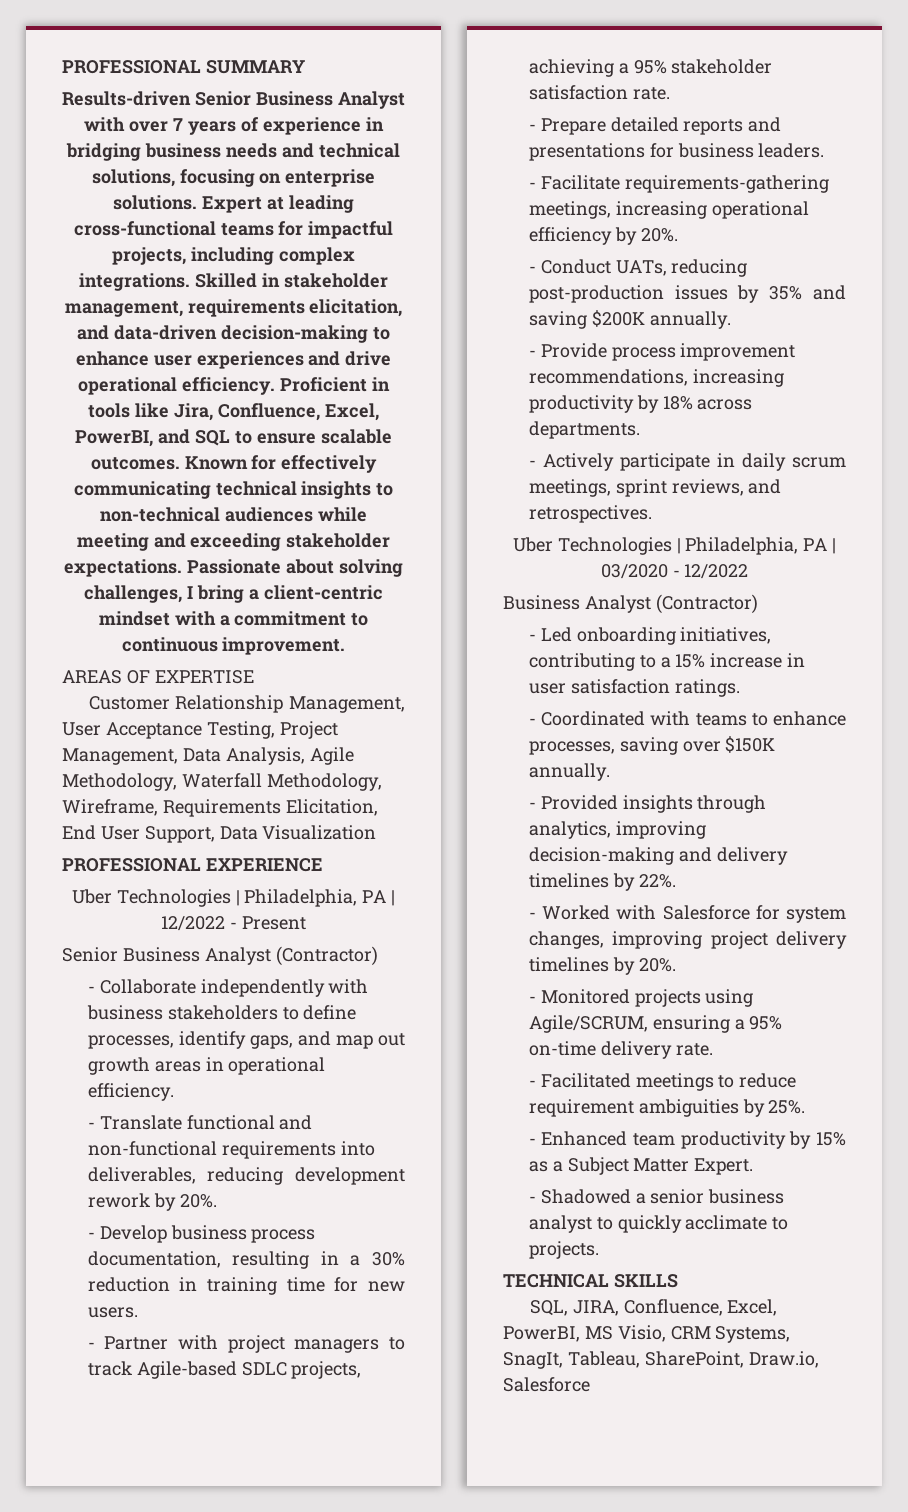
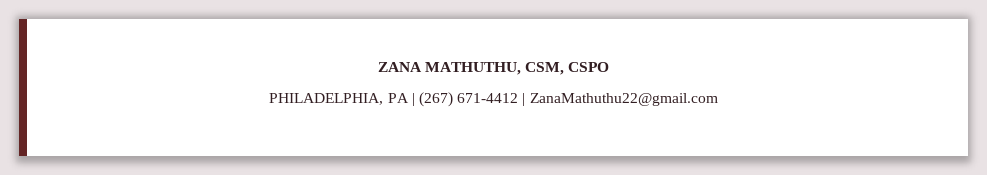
- PROFESSIONAL SUMMARY
- Results-driven Senior Business Analyst with over 7 years of experience in bridging business needs and technical solutions, focusing on enterprise solutions. Expert at leading cross-functional teams for impactful projects, including complex integrations. Skilled in stakeholder management, requirements elicitation, and data-driven decision-making to enhance user experiences and drive operational efficiency. Proficient in tools like Jira, Confluence, Excel, PowerBI, and SQL to ensure scalable outcomes. Known for effectively communicating technical insights to non-technical audiences while meeting and exceeding stakeholder expectations. Passionate about solving challenges, I bring a client-centric mindset with a commitment to continuous improvement.
- AREAS OF EXPERTISE
- Customer Relationship Management, User Acceptance Testing, Project Management, Data Analysis, Agile Methodology, Waterfall Methodology, Wireframe, Requirements Elicitation, End User Support, Data Visualization
- PROFESSIONAL EXPERIENCE
- Uber Technologies | Philadelphia, PA | 12/2022 - Present
- Senior Business Analyst (Contractor)
- - Collaborate independently with business stakeholders to define processes, identify gaps, and map out growth areas in operational efficiency.
- - Translate functional and non-functional requirements into deliverables, reducing development rework by 20%.
- - Develop business process documentation, resulting in a 30% reduction in training time for new users.
- - Partner with project managers to track Agile-based SDLC projects, achieving a 95% stakeholder satisfaction rate.
- - Prepare detailed reports and presentations for business leaders.
- - Facilitate requirements-gathering meetings, increasing operational efficiency by 20%.
- - Conduct UATs, reducing post-production issues by 35% and saving $200K annually.
- - Provide process improvement recommendations, increasing productivity by 18% across departments.
- - Actively participate in daily scrum meetings, sprint reviews, and retrospectives.
- Uber Technologies | Philadelphia, PA | 03/2020 - 12/2022
- Business Analyst (Contractor)
- - Led onboarding initiatives, contributing to a 15% increase in user satisfaction ratings.
- - Coordinated with teams to enhance processes, saving over $150K annually.
- - Provided insights through analytics, improving decision-making and delivery timelines by 22%.
- - Worked with Salesforce for system changes, improving project delivery timelines by 20%.
- - Monitored projects using Agile/SCRUM, ensuring a 95% on-time delivery rate.
- - Facilitated meetings to reduce requirement ambiguities by 25%.
- - Enhanced team productivity by 15% as a Subject Matter Expert.
- - Shadowed a senior business analyst to quickly acclimate to projects.
- TECHNICAL SKILLS
- SQL, JIRA, Confluence, Excel, PowerBI, MS Visio, CRM Systems, SnagIt, Tableau, SharePoint, Draw.io, Salesforce
+ ZANA MATHUTHU, CSM, CSPO
+ PHILADELPHIA, PA | (267) 671-4412 | ZanaMathuthu22@gmail.com

